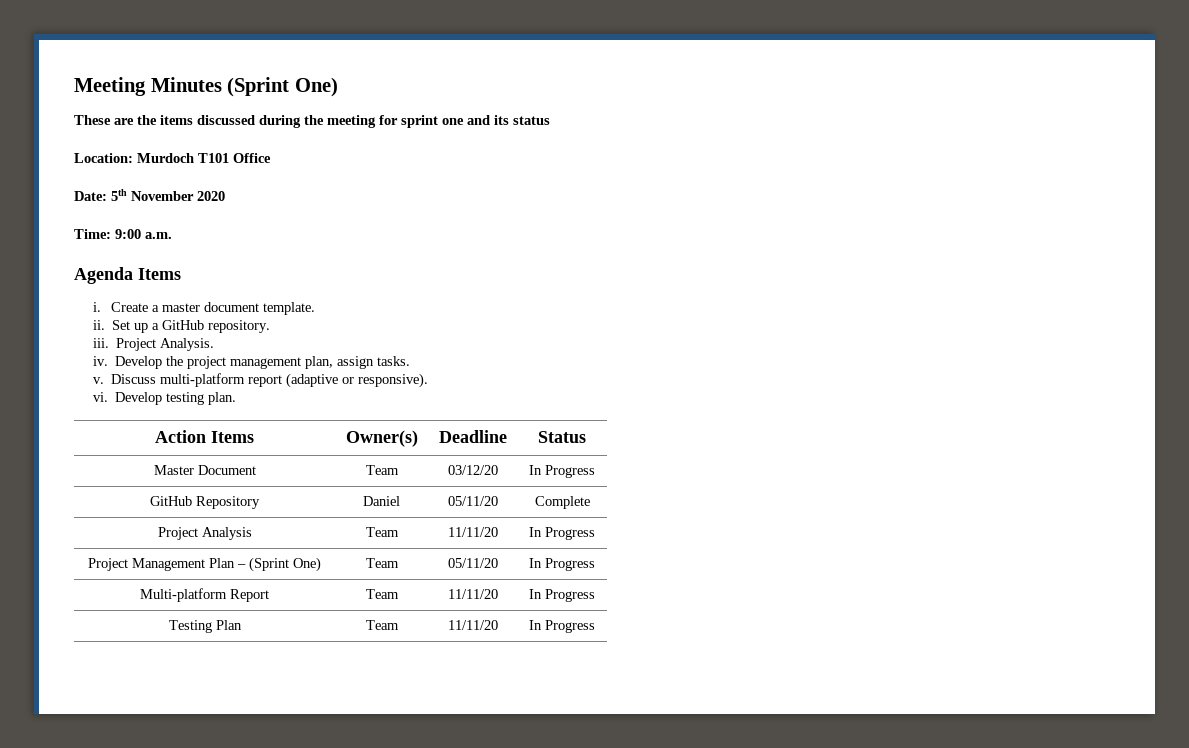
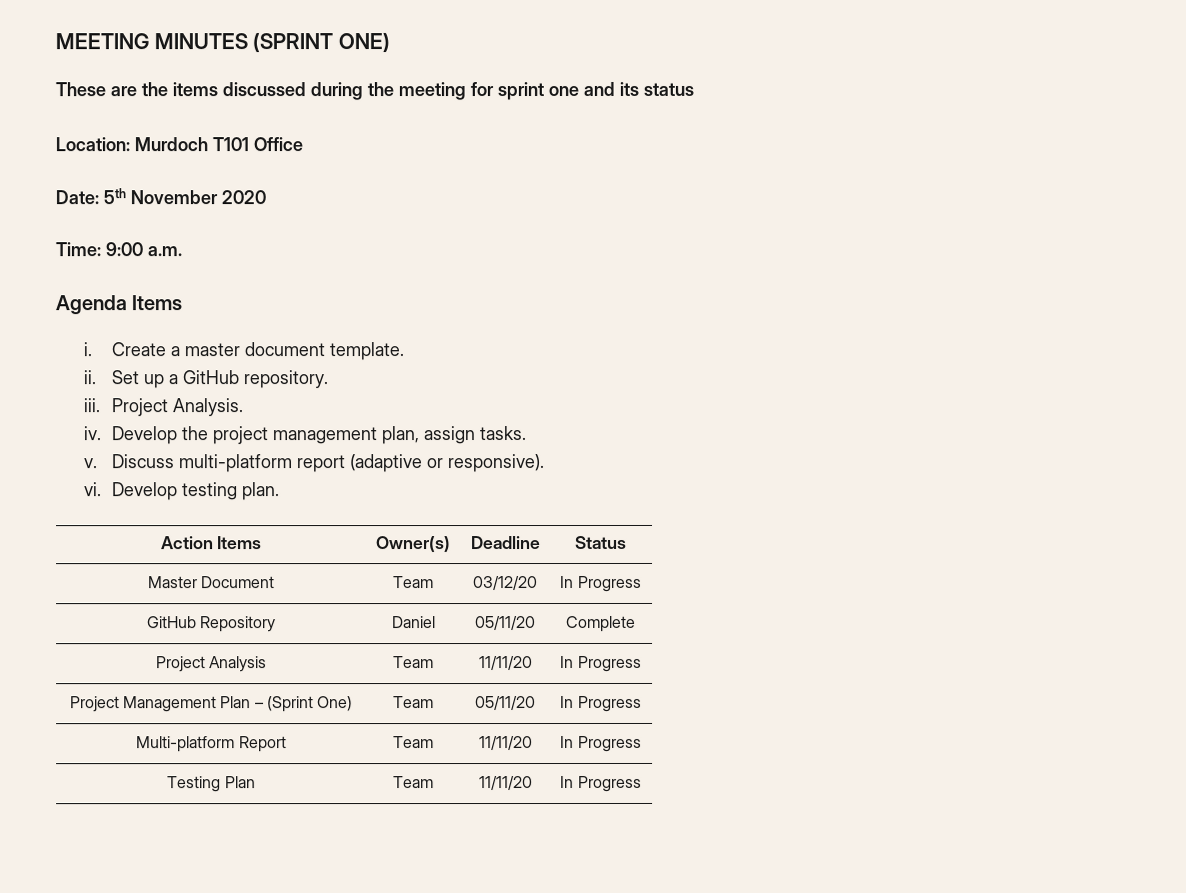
- Meeting Minutes (Sprint One)
+ MEETING MINUTES (SPRINT ONE)

